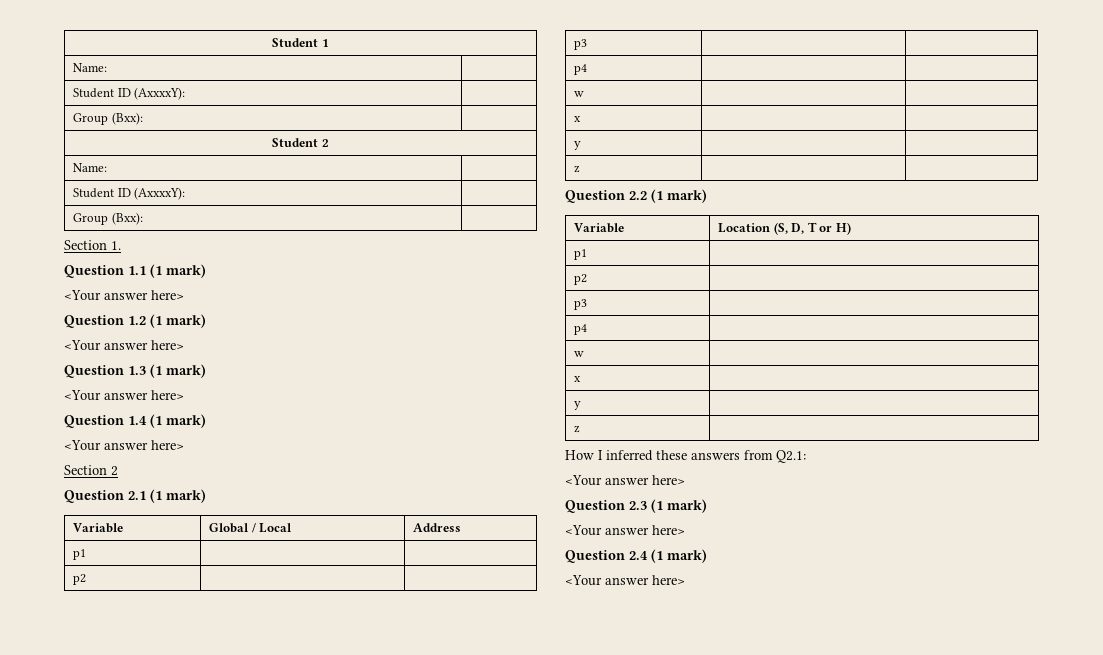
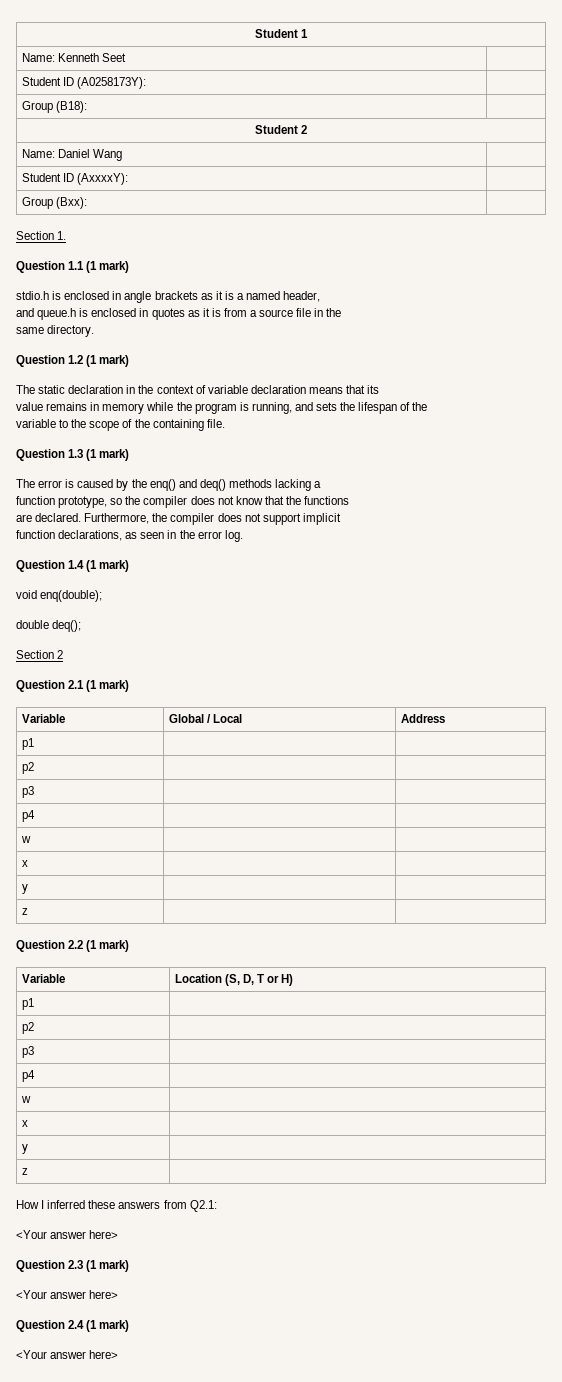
  Student 1
- Name: |
- Student ID (AxxxxY): |
- Group (Bxx): |
+ Name: Kenneth Seet |
+ Student ID (A0258173Y): |
+ Group (B18): |
  Student 2
- Name: |
+ Name: Daniel Wang |
  Question 1.1 (1 mark)
- <Your answer here>
+ stdio.h is enclosed in angle brackets as it is a named header,
+ and queue.h is enclosed in quotes as it is from a source file in the
+ same directory.
  Question 1.2 (1 mark)
- <Your answer here>
+ The static declaration in the context of variable declaration means that its
+ value remains in memory while the program is running, and sets the lifespan of the
+ variable to the scope of the containing file.
  Question 1.3 (1 mark)
- <Your answer here>
+ The error is caused by the enq() and deq() methods lacking a
+ function prototype, so the compiler does not know that the functions
+ are declared. Furthermore, the compiler does not support implicit
+ function declarations, as seen in the error log.
  Question 1.4 (1 mark)
- <Your answer here>
+ void enq(double);
+ double deq();

